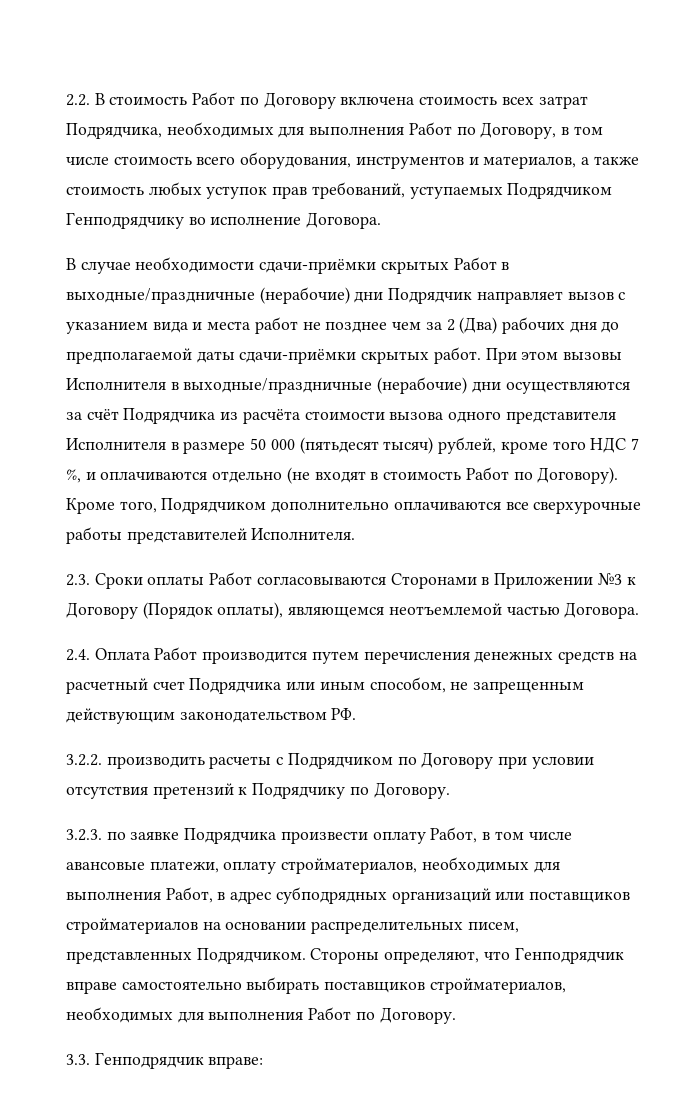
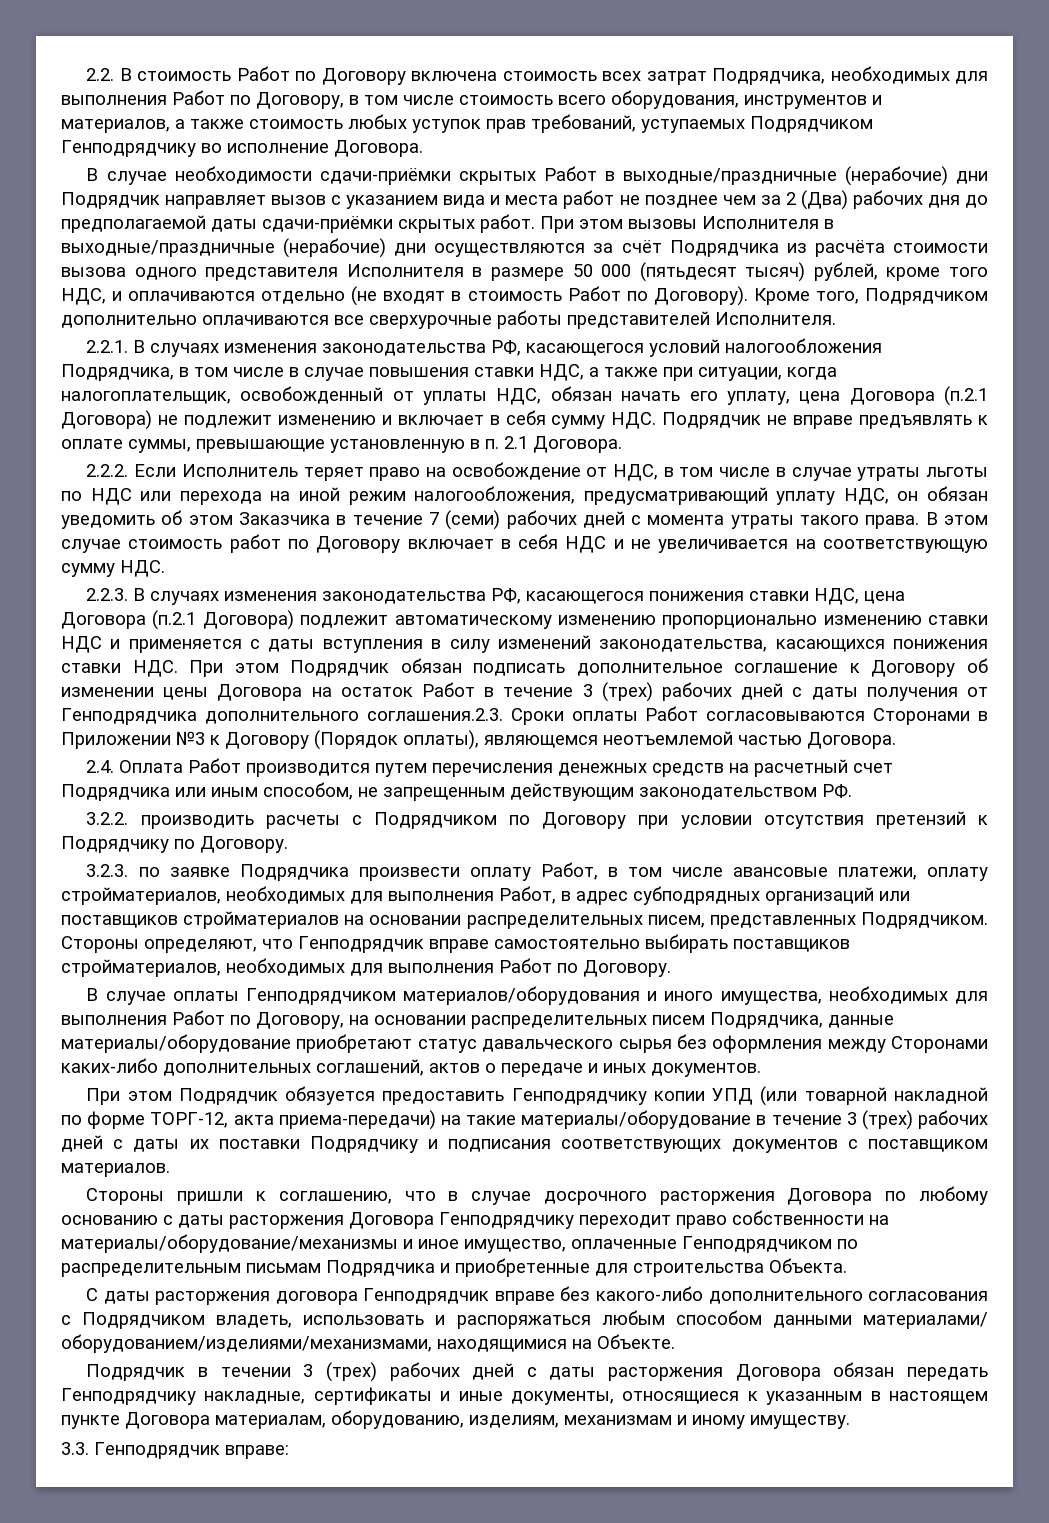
- При этом вызовы Исполнителя в выходные/праздничные (нерабочие) дни осуществляются за счёт Подрядчика из расчёта стоимости вызова одного представителя Исполнителя в размере 50 000 (пятьдесят тысяч) рублей, кроме того НДС 7 %, и оплачиваются отдельно (не входят в стоимость Работ по Договору).
+ При этом вызовы Исполнителя в выходные/праздничные (нерабочие) дни осуществляются за счёт Подрядчика из расчёта стоимости вызова одного представителя Исполнителя в размере 50 000 (пятьдесят тысяч) рублей, кроме того НДС, и оплачиваются отдельно (не входят в стоимость Работ по Договору).
- 2.3. Сроки оплаты Работ согласовываются Сторонами в Приложении №3 к Договору (Порядок оплаты), являющемся неотъемлемой частью Договора.
+ 2.2.1. В случаях изменения законодательства РФ, касающегося условий налогообложения Подрядчика, в том числе в случае повышения ставки НДС, а также при ситуации, когда налогоплательщик, освобожденный от уплаты НДС, обязан начать его уплату, цена Договора (п.2.1 Договора) не подлежит изменению и включает в себя сумму НДС. Подрядчик не вправе предъявлять к оплате суммы, превышающие установленную в п. 2.1 Договора.
+ 2.2.2. Если Исполнитель теряет право на освобождение от НДС, в том числе в случае утраты льготы по НДС или перехода на иной режим налогообложения, предусматривающий уплату НДС, он обязан уведомить об этом Заказчика в течение 7 (семи) рабочих дней с момента утраты такого права. В этом случае стоимость работ по Договору включает в себя НДС и не увеличивается на соответствующую сумму НДС.
+ 2.2.3. В случаях изменения законодательства РФ, касающегося понижения ставки НДС, цена Договора (п.2.1 Договора) подлежит автоматическому изменению пропорционально изменению ставки НДС и применяется с даты вступления в силу изменений законодательства, касающихся понижения ставки НДС. При этом Подрядчик обязан подписать дополнительное соглашение к Договору об изменении цены Договора на остаток Работ в течение 3 (трех) рабочих дней с даты получения от Генподрядчика дополнительного соглашения.2.3. Сроки оплаты Работ согласовываются Сторонами в Приложении №3 к Договору (Порядок оплаты), являющемся неотъемлемой частью Договора.
+ В случае оплаты Генподрядчиком материалов/оборудования и иного имущества, необходимых для выполнения Работ по Договору, на основании распределительных писем Подрядчика, данные материалы/оборудование приобретают статус давальческого сырья без оформления между Сторонами каких-либо дополнительных соглашений, актов о передаче и иных документов.
+ При этом Подрядчик обязуется предоставить Генподрядчику копии УПД (или товарной накладной по форме ТОРГ-12, акта приема-передачи) на такие материалы/оборудование в течение 3 (трех) рабочих дней с даты их поставки Подрядчику и подписания соответствующих документов с поставщиком материалов.
+ Стороны пришли к соглашению, что в случае досрочного расторжения Договора по любому основанию с даты расторжения Договора Генподрядчику переходит право собственности на материалы/оборудование/механизмы и иное имущество, оплаченные Генподрядчиком по распределительным письмам Подрядчика и приобретенные для строительства Объекта.
+ С даты расторжения договора Генподрядчик вправе без какого-либо дополнительного согласования с Подрядчиком владеть, использовать и распоряжаться любым способом данными материалами/ оборудованием/изделиями/механизмами, находящимися на Объекте.
+ Подрядчик в течении 3 (трех) рабочих дней с даты расторжения Договора обязан передать Генподрядчику накладные, сертификаты и иные документы, относящиеся к указанным в настоящем пункте Договора материалам, оборудованию, изделиям, механизмам и иному имуществу.

